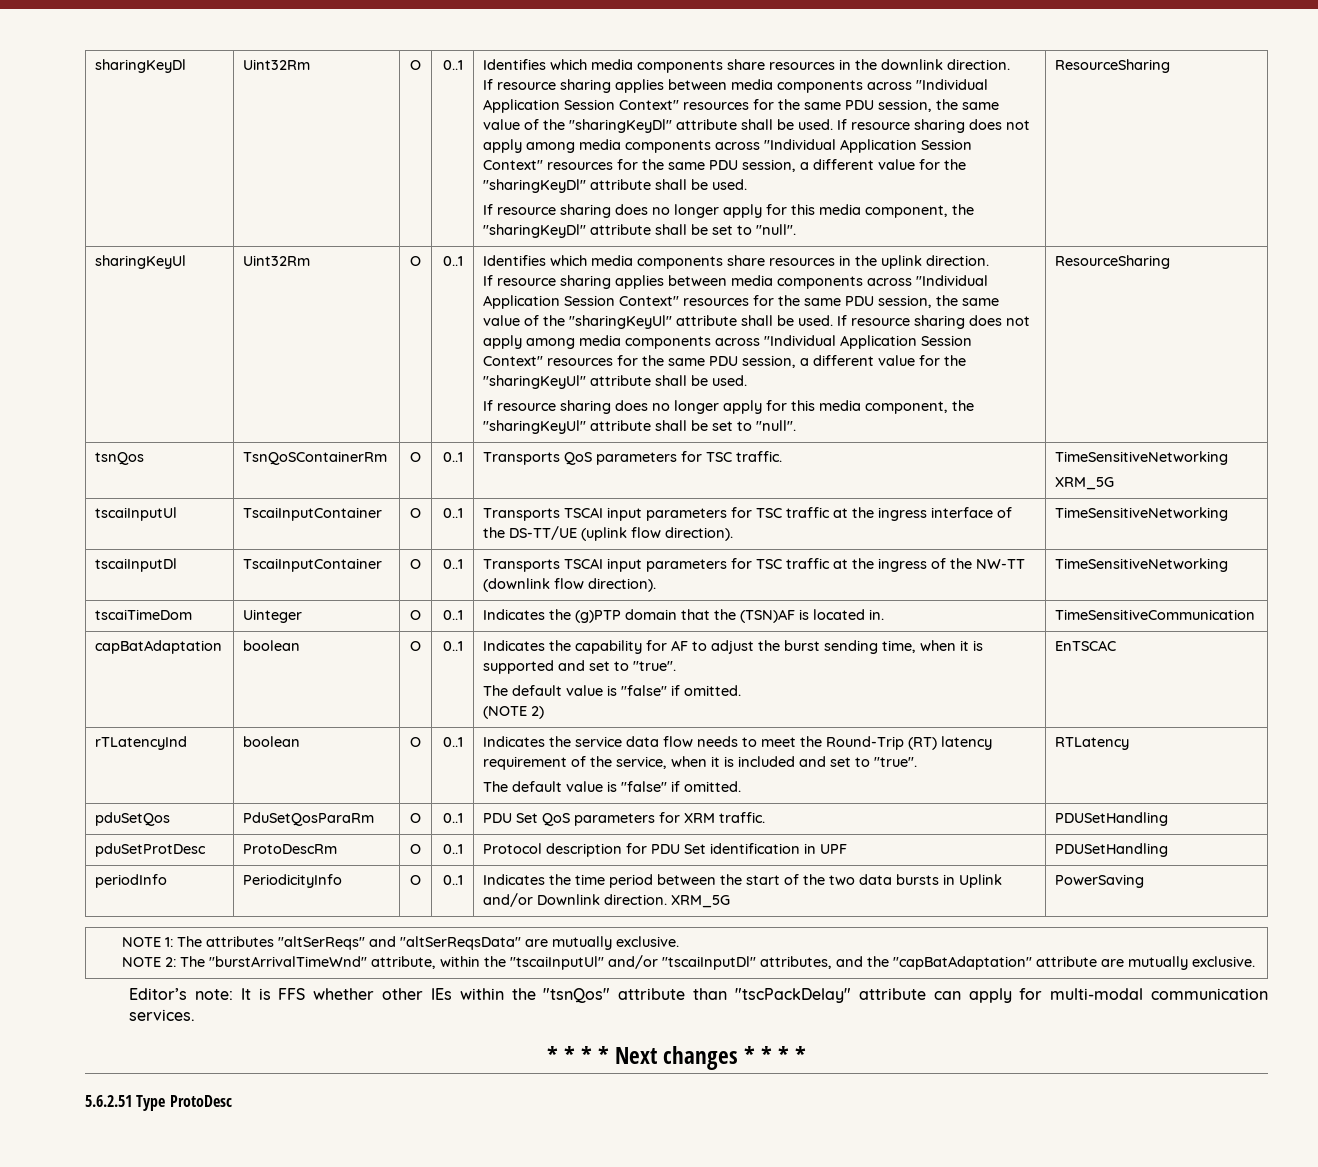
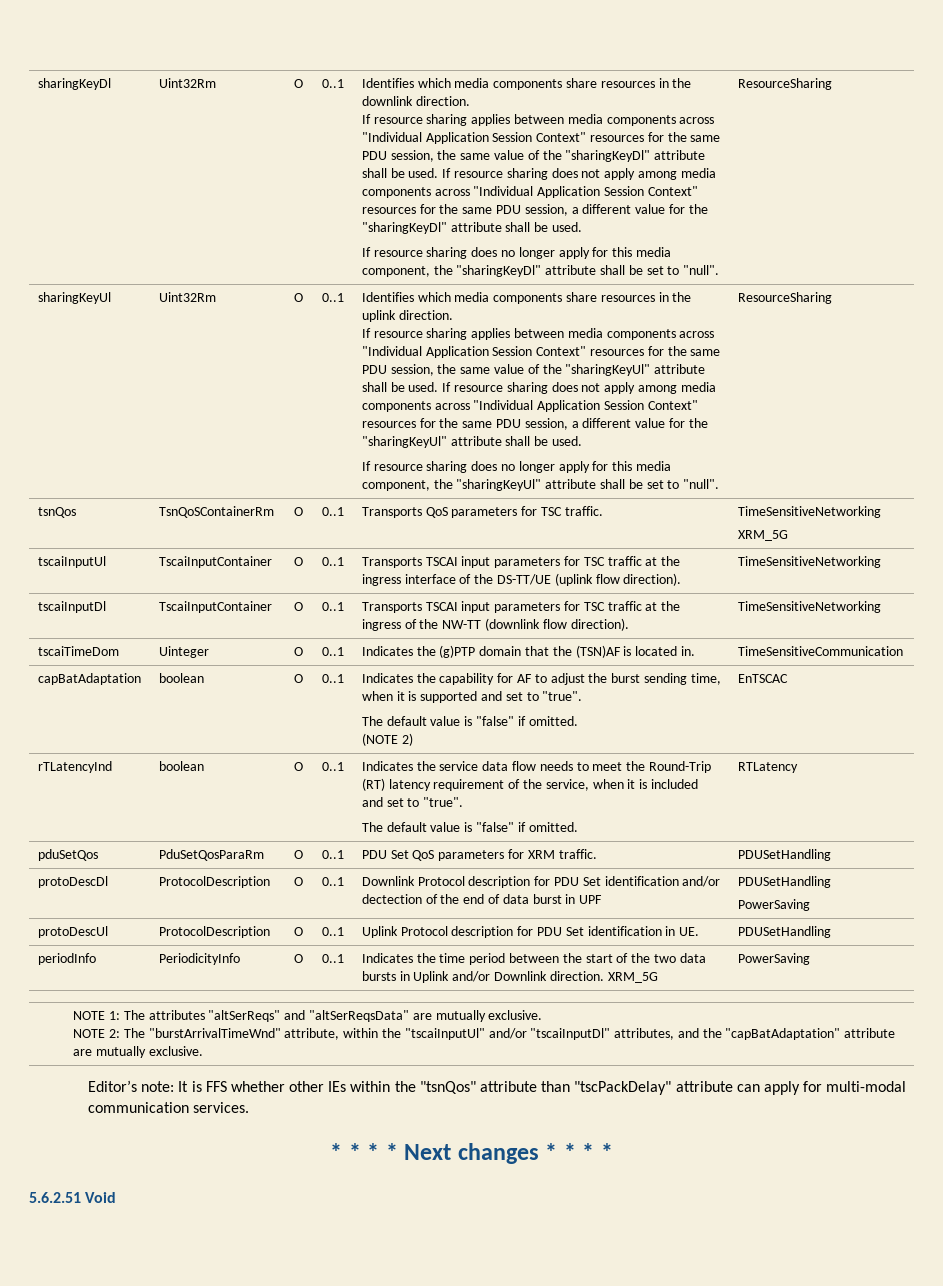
- pduSetProtDesc | ProtoDescRm | O | 0..1 | Protocol description for PDU Set identification in UPF | PDUSetHandling
+ protoDescDl | ProtocolDescription | O | 0..1 | Downlink Protocol description for PDU Set identification and/or dectection of the end of data burst in UPF | PDUSetHandling
+ PowerSaving
+ protoDescUl | ProtocolDescription | O | 0..1 | Uplink Protocol description for PDU Set identification in UE. | PDUSetHandling
- 5.6.2.51 Type ProtoDesc
+ 5.6.2.51 Void

